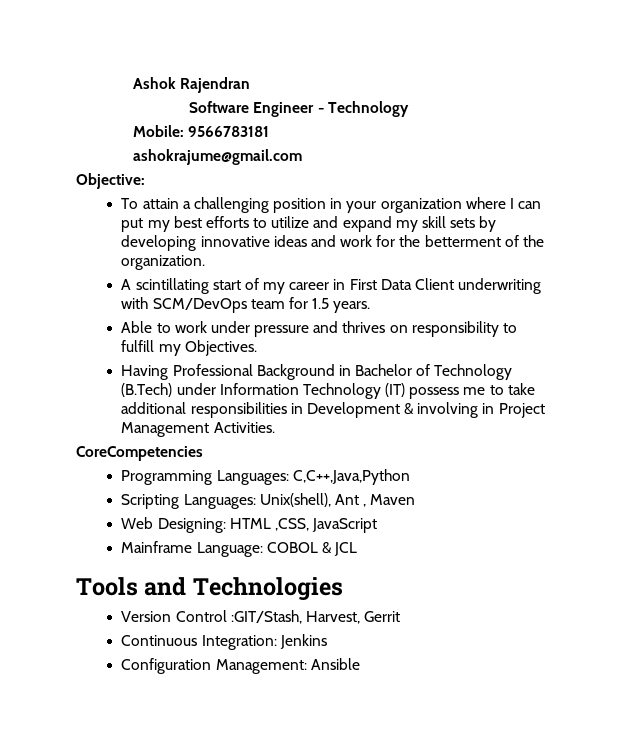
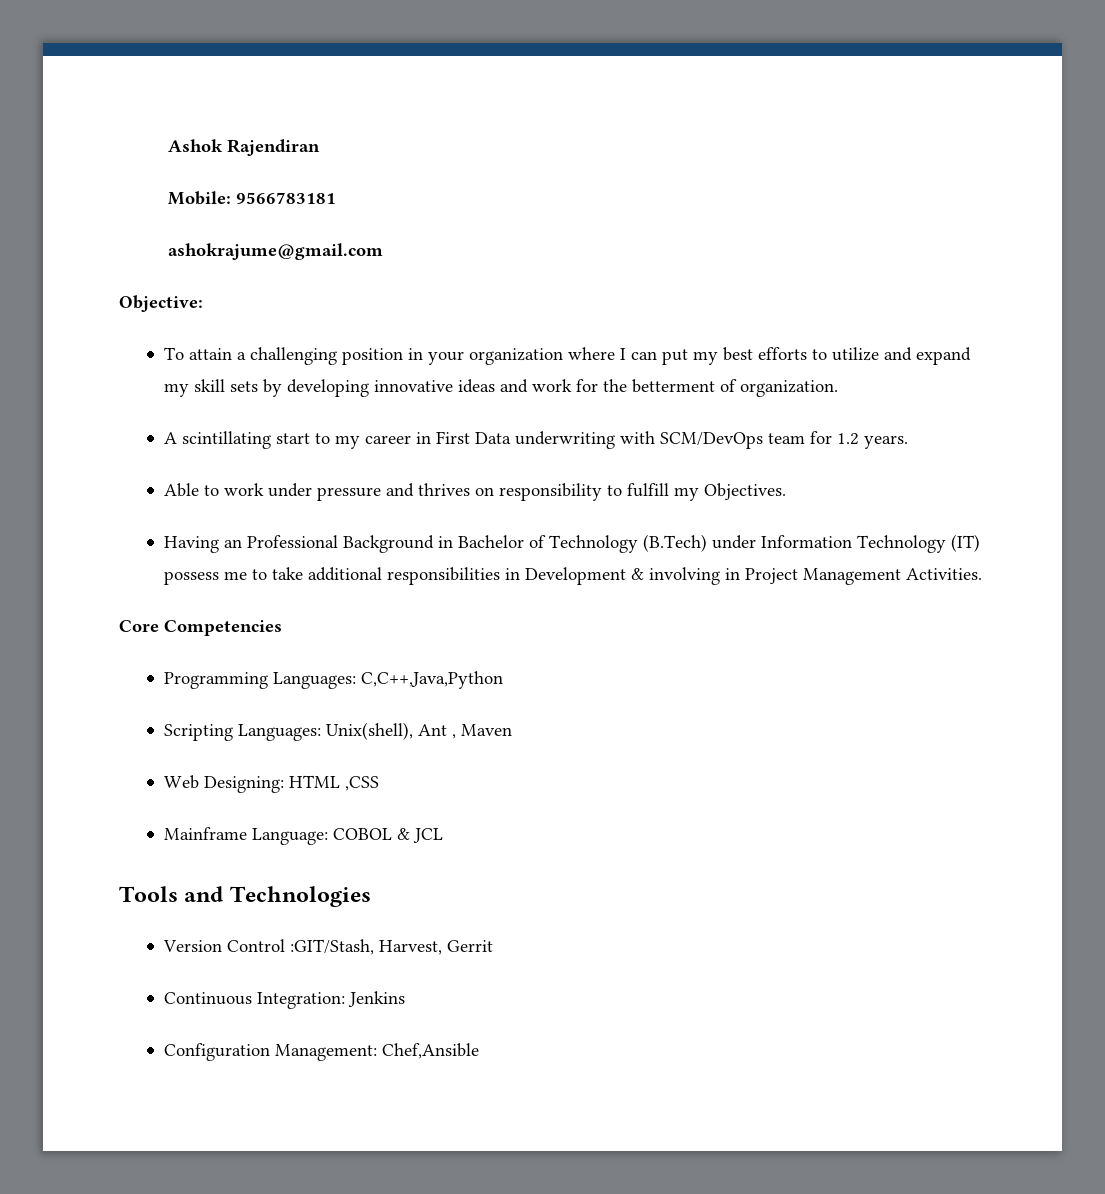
- Ashok Rajendran
- Software Engineer - Technology
+ Ashok Rajendiran
- To attain a challenging position in your organization where I can put my best efforts to utilize and expand my skill sets by developing innovative ideas and work for the betterment of the organization.
+ To attain a challenging position in your organization where I can put my best efforts to utilize and expand my skill sets by developing innovative ideas and work for the betterment of organization.
- A scintillating start of my career in First Data Client underwriting with SCM/DevOps team for 1.5 years.
+ A scintillating start to my career in First Data underwriting with SCM/DevOps team for 1.2 years.
- Having Professional Background in Bachelor of Technology (B.Tech) under Information Technology (IT) possess me to take additional responsibilities in Development & involving in Project Management Activities.
+ Having an Professional Background in Bachelor of Technology (B.Tech) under Information Technology (IT) possess me to take additional responsibilities in Development & involving in Project Management Activities.
- CoreCompetencies
+ Core Competencies
- Web Designing: HTML ,CSS, JavaScript
+ Web Designing: HTML ,CSS
- Configuration Management: Ansible
+ Configuration Management: Chef,Ansible

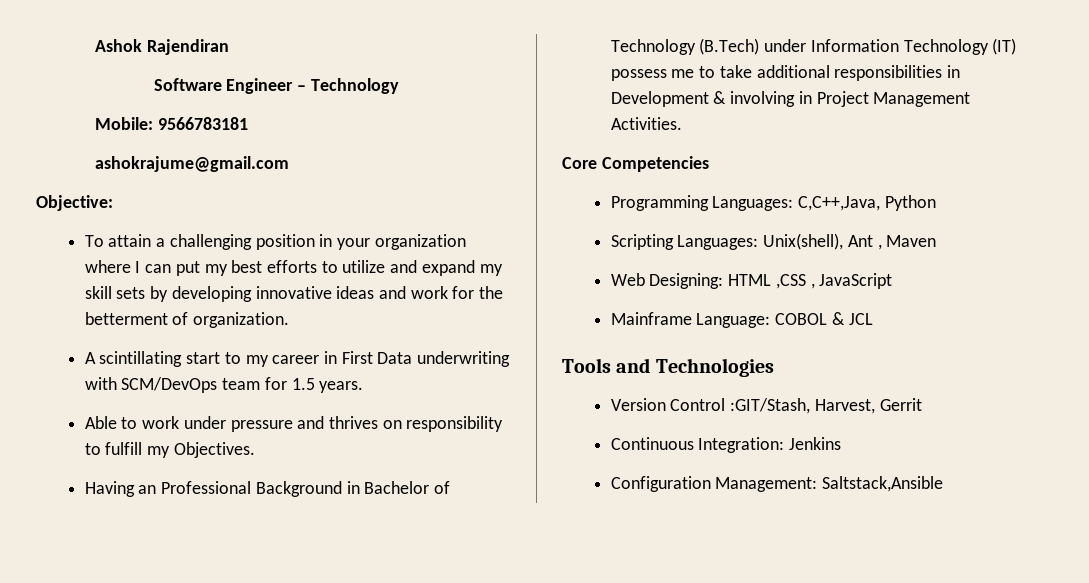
+ Software Engineer – Technology
- A scintillating start to my career in First Data underwriting with SCM/DevOps team for 1.2 years.
+ A scintillating start to my career in First Data underwriting with SCM/DevOps team for 1.5 years.
- Programming Languages: C,C++,Java,Python
+ Programming Languages: C,C++,Java, Python
- Web Designing: HTML ,CSS
+ Web Designing: HTML ,CSS , JavaScript
- Configuration Management: Chef,Ansible
+ Configuration Management: Saltstack,Ansible

